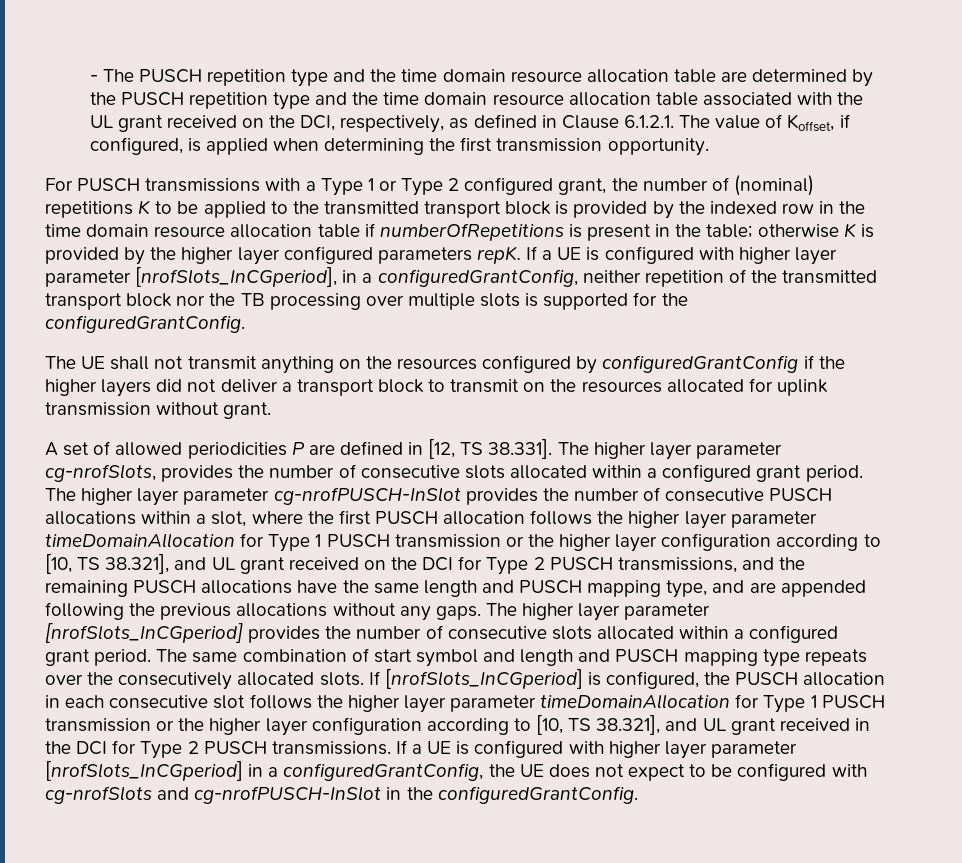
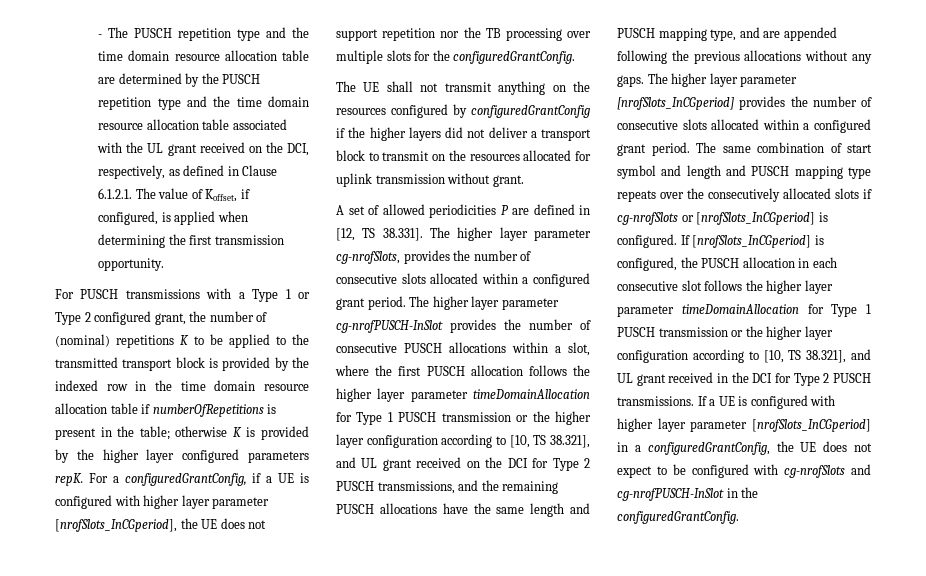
- If a UE is configured with higher layer parameter [nrofSlots_InCGperiod], in a configuredGrantConfig, neither repetition of the transmitted transport block nor the TB processing over multiple slots is supported for the configuredGrantConfig.
+ For a configuredGrantConfig, if a UE is configured with higher layer parameter [nrofSlots_InCGperiod], the UE does not support repetition nor the TB processing over multiple slots for the configuredGrantConfig.
- The same combination of start symbol and length and PUSCH mapping type repeats over the consecutively allocated slots.
+ The same combination of start symbol and length and PUSCH mapping type repeats over the consecutively allocated slots if cg-nrofSlots or [nrofSlots_InCGperiod] is configured.

